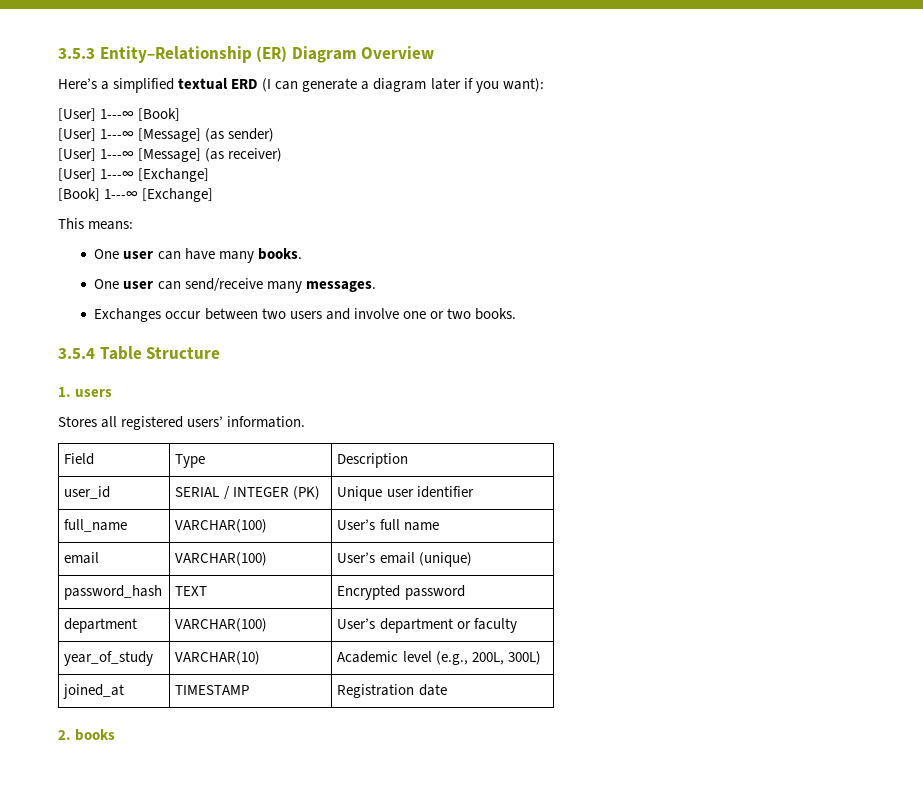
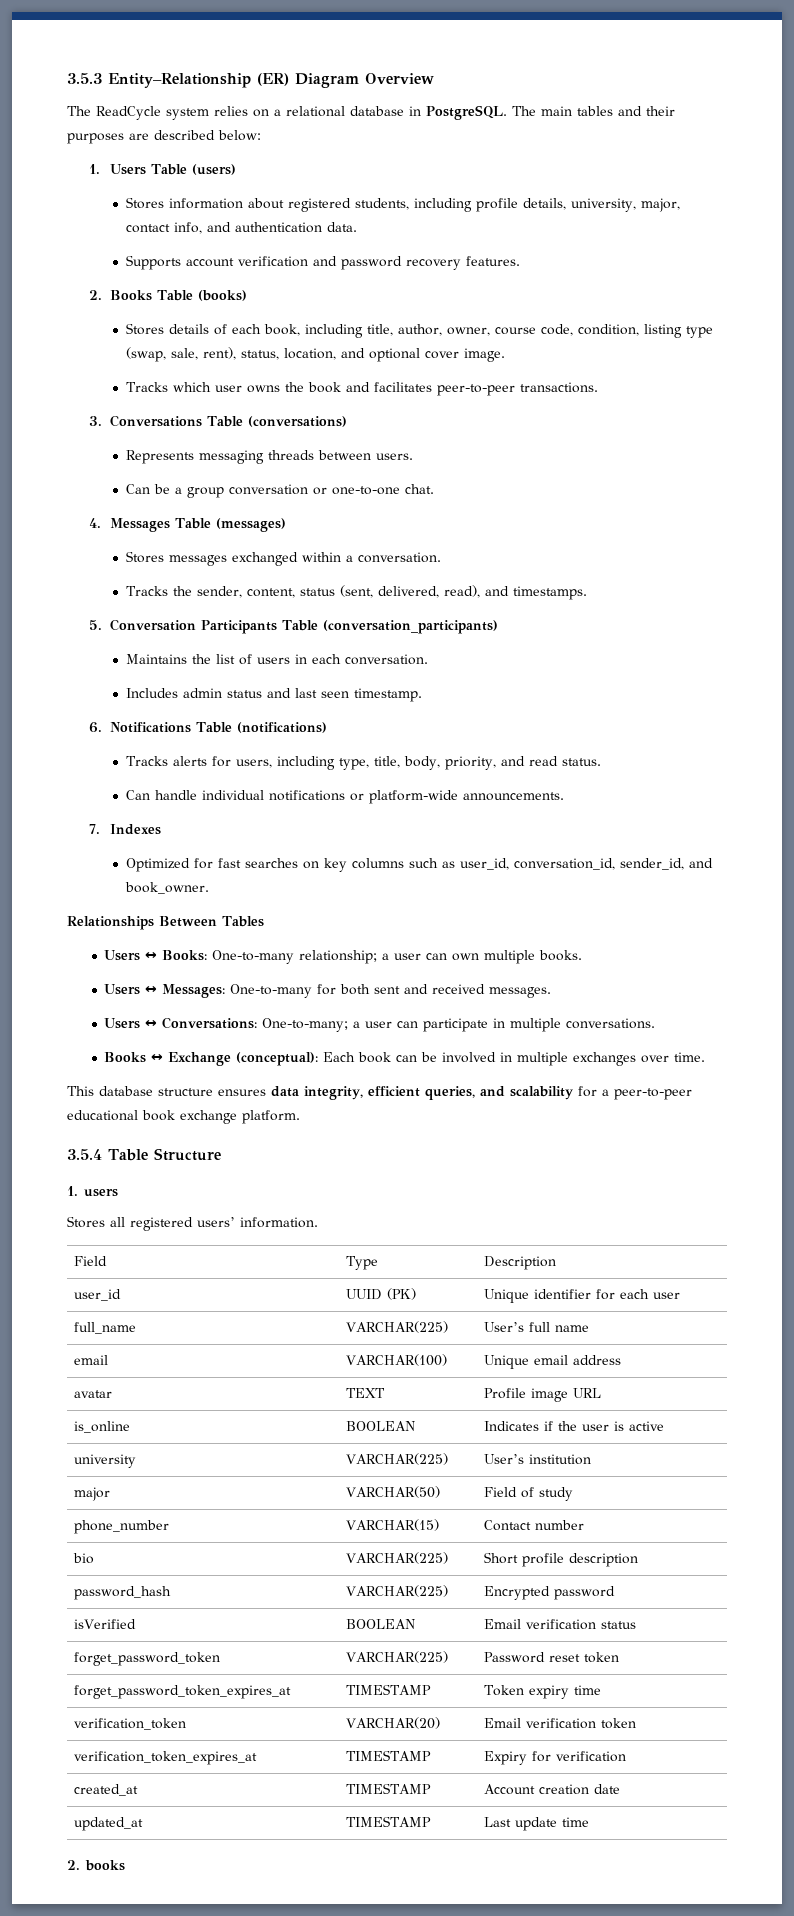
- Here’s a simplified textual ERD (I can generate a diagram later if you want):
- [User] 1---∞ [Book]
- [User] 1---∞ [Message] (as sender)
- [User] 1---∞ [Message] (as receiver)
- [User] 1---∞ [Exchange]
- [Book] 1---∞ [Exchange]
- This means:
- One user can have many books.
- One user can send/receive many messages.
- Exchanges occur between two users and involve one or two books.
+ The ReadCycle system relies on a relational database in PostgreSQL. The main tables and their purposes are described below:
+ 1. Users Table (users)
+ Stores information about registered students, including profile details, university, major, contact info, and authentication data.
+ Supports account verification and password recovery features.
+ 2. Books Table (books)
+ Stores details of each book, including title, author, owner, course code, condition, listing type (swap, sale, rent), status, location, and optional cover image.
+ Tracks which user owns the book and facilitates peer-to-peer transactions.
+ 3. Conversations Table (conversations)
+ Represents messaging threads between users.
+ Can be a group conversation or one-to-one chat.
+ 4. Messages Table (messages)
+ Stores messages exchanged within a conversation.
+ Tracks the sender, content, status (sent, delivered, read), and timestamps.
+ 5. Conversation Participants Table (conversation_participants)
+ Maintains the list of users in each conversation.
+ Includes admin status and last seen timestamp.
+ 6. Notifications Table (notifications)
+ Tracks alerts for users, including type, title, body, priority, and read status.
+ Can handle individual notifications or platform-wide announcements.
+ 7. Indexes
+ Optimized for fast searches on key columns such as user_id, conversation_id, sender_id, and book_owner.
+ Relationships Between Tables
+ Users ↔ Books: One-to-many relationship; a user can own multiple books.
+ Users ↔ Messages: One-to-many for both sent and received messages.
+ Users ↔ Conversations: One-to-many; a user can participate in multiple conversations.
+ Books ↔ Exchange (conceptual): Each book can be involved in multiple exchanges over time.
+ This database structure ensures data integrity, efficient queries, and scalability for a peer-to-peer educational book exchange platform.
- user_id | SERIAL / INTEGER (PK) | Unique user identifier
+ user_id | UUID (PK) | Unique identifier for each user
- full_name | VARCHAR(100) | User’s full name
+ full_name | VARCHAR(225) | User’s full name
- email | VARCHAR(100) | User’s email (unique)
+ email | VARCHAR(100) | Unique email address
+ avatar | TEXT | Profile image URL
+ is_online | BOOLEAN | Indicates if the user is active
+ university | VARCHAR(225) | User’s institution
+ major | VARCHAR(50) | Field of study
+ phone_number | VARCHAR(15) | Contact number
+ bio | VARCHAR(225) | Short profile description
- password_hash | TEXT | Encrypted password
+ password_hash | VARCHAR(225) | Encrypted password
- department | VARCHAR(100) | User’s department or faculty
- year_of_study | VARCHAR(10) | Academic level (e.g., 200L, 300L)
- joined_at | TIMESTAMP | Registration date
+ isVerified | BOOLEAN | Email verification status
+ forget_password_token | VARCHAR(225) | Password reset token
+ forget_password_token_expires_at | TIMESTAMP | Token expiry time
+ verification_token | VARCHAR(20) | Email verification token
+ verification_token_expires_at | TIMESTAMP | Expiry for verification
+ created_at | TIMESTAMP | Account creation date
+ updated_at | TIMESTAMP | Last update time

